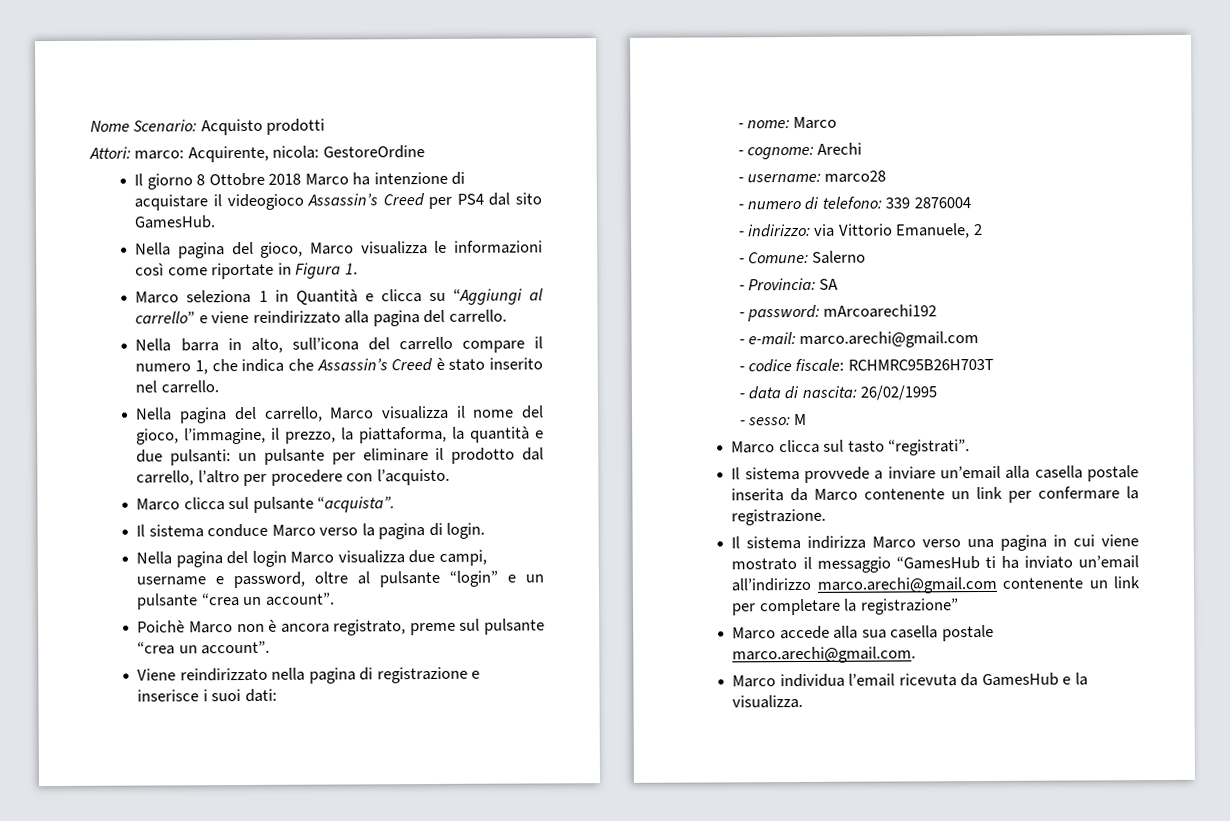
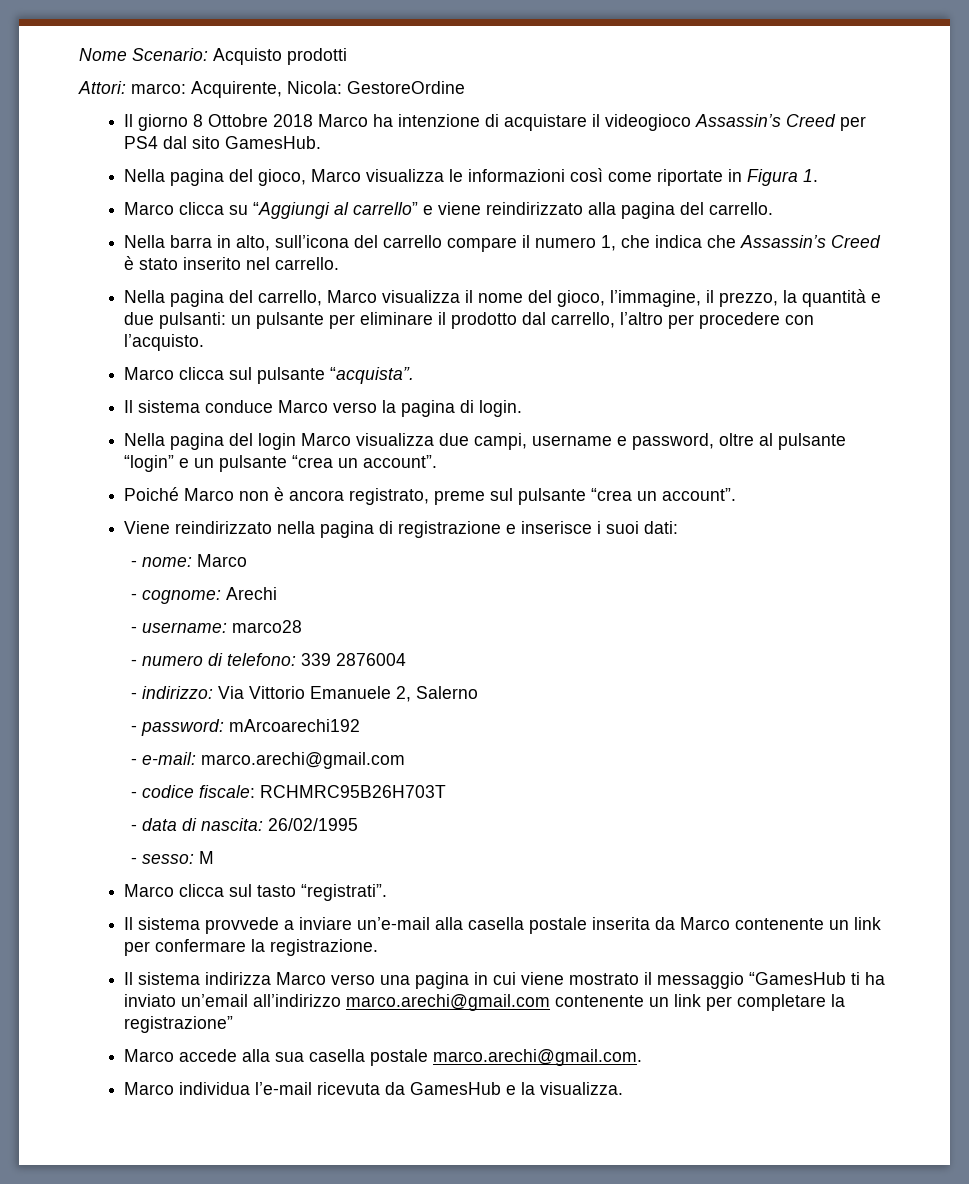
- Attori: marco: Acquirente, nicola: GestoreOrdine
+ Attori: marco: Acquirente, Nicola: GestoreOrdine
- Marco seleziona 1 in Quantità e clicca su “Aggiungi al carrello” e viene reindirizzato alla pagina del carrello.
+ Marco clicca su “Aggiungi al carrello” e viene reindirizzato alla pagina del carrello.
- Nella pagina del carrello, Marco visualizza il nome del gioco, l’immagine, il prezzo, la piattaforma, la quantità e due pulsanti: un pulsante per eliminare il prodotto dal carrello, l’altro per procedere con l’acquisto.
+ Nella pagina del carrello, Marco visualizza il nome del gioco, l’immagine, il prezzo, la quantità e due pulsanti: un pulsante per eliminare il prodotto dal carrello, l’altro per procedere con l’acquisto.
- Poichè Marco non è ancora registrato, preme sul pulsante “crea un account”.
+ Poiché Marco non è ancora registrato, preme sul pulsante “crea un account”.
- - indirizzo: via Vittorio Emanuele, 2
- - Comune: Salerno
- - Provincia: SA
+ - indirizzo: Via Vittorio Emanuele 2, Salerno
- Il sistema provvede a inviare un’email alla casella postale inserita da Marco contenente un link per confermare la registrazione.
+ Il sistema provvede a inviare un’e-mail alla casella postale inserita da Marco contenente un link per confermare la registrazione.
- Marco individua l’email ricevuta da GamesHub e la visualizza.
+ Marco individua l’e-mail ricevuta da GamesHub e la visualizza.

